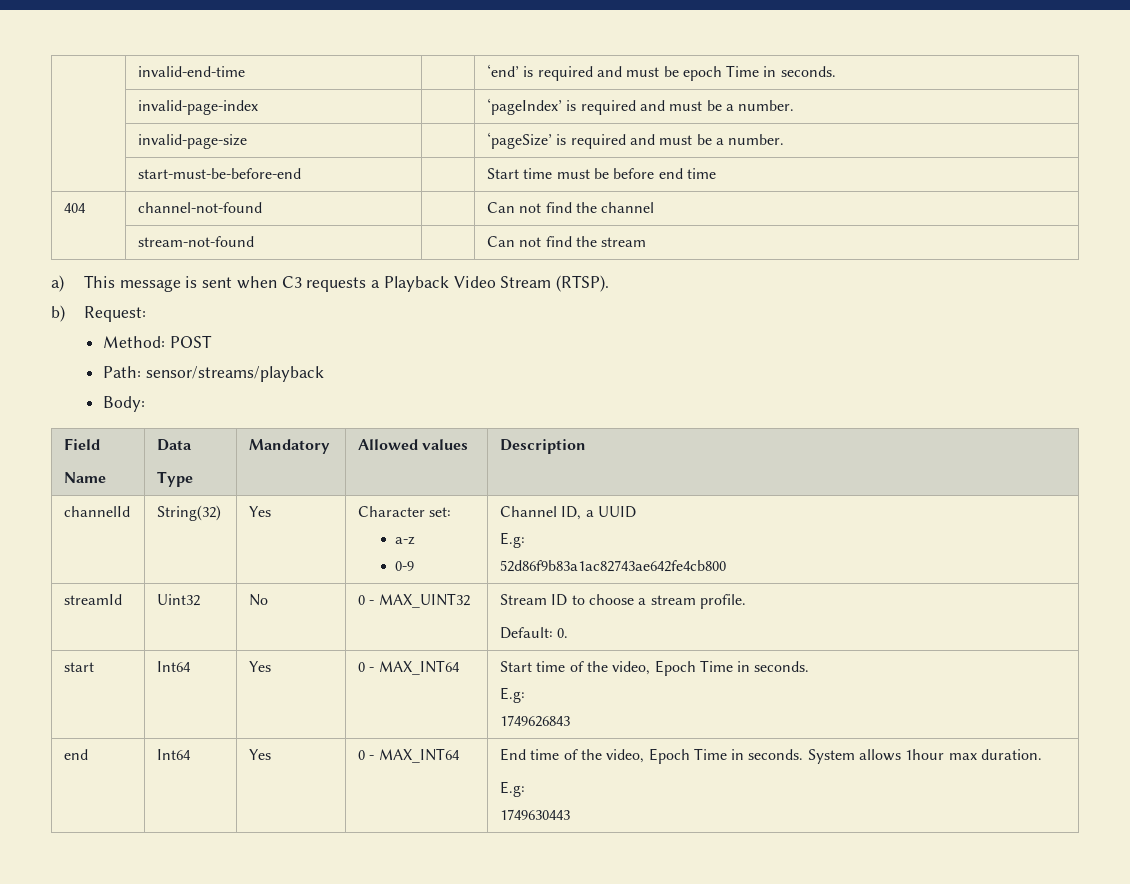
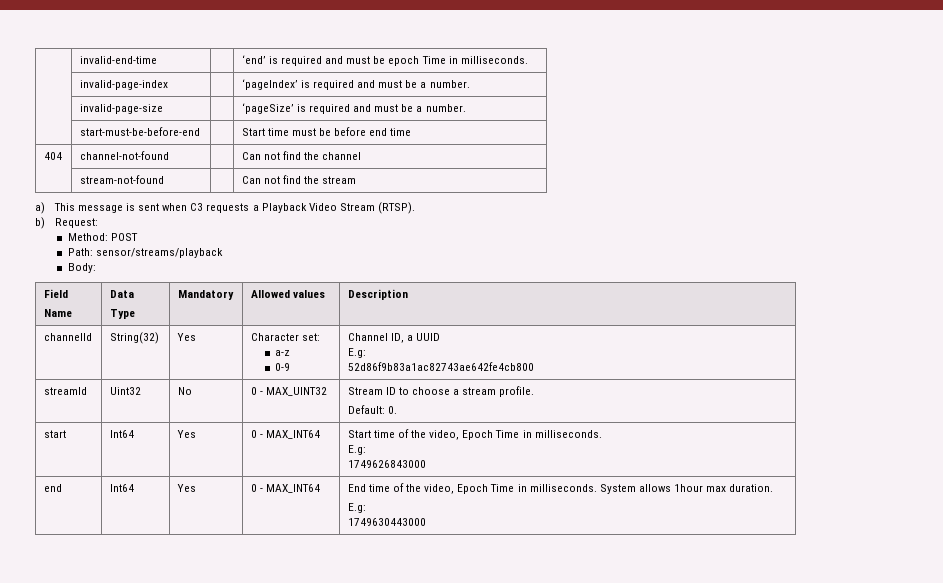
- | invalid-end-time | | ‘end’ is required and must be epoch Time in seconds.
+ | invalid-end-time | | ‘end’ is required and must be epoch Time in milliseconds.
- start | Int64 | Yes | 0 - MAX_INT64 | Start time of the video, Epoch Time in seconds.
+ start | Int64 | Yes | 0 - MAX_INT64 | Start time of the video, Epoch Time in milliseconds.
  E.g:
- 1749626843
+ 1749626843000
- end | Int64 | Yes | 0 - MAX_INT64 | End time of the video, Epoch Time in seconds. System allows 1hour max duration.
+ end | Int64 | Yes | 0 - MAX_INT64 | End time of the video, Epoch Time in milliseconds. System allows 1hour max duration.
  E.g:
- 1749630443
+ 1749630443000

